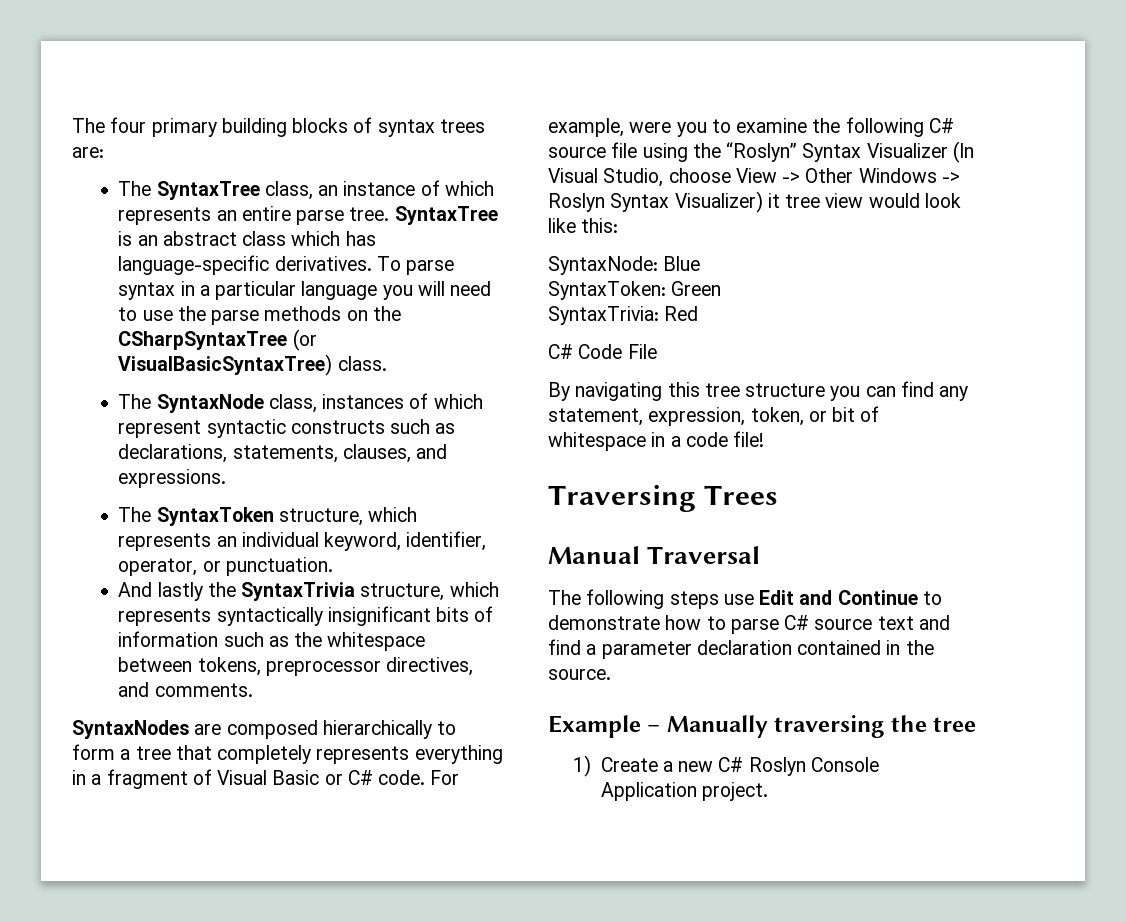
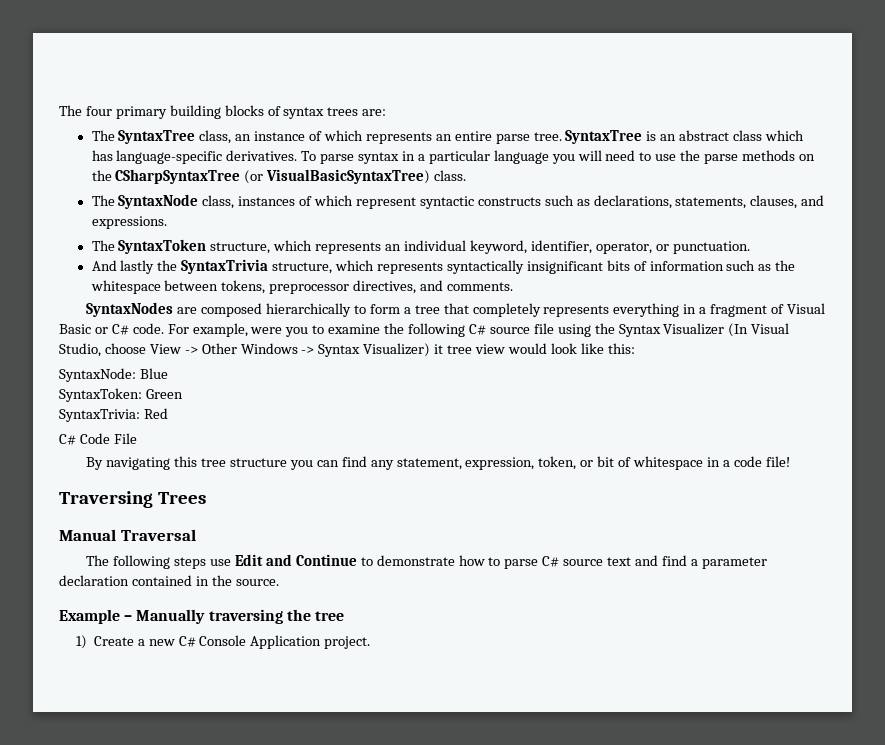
- For example, were you to examine the following C# source file using the “Roslyn” Syntax Visualizer (In Visual Studio, choose View -> Other Windows -> Roslyn Syntax Visualizer) it tree view would look like this:
+ For example, were you to examine the following C# source file using the Syntax Visualizer (In Visual Studio, choose View -> Other Windows -> Syntax Visualizer) it tree view would look like this:
- 1) Create a new C# Roslyn Console Application project.
+ 1) Create a new C# Console Application project.

